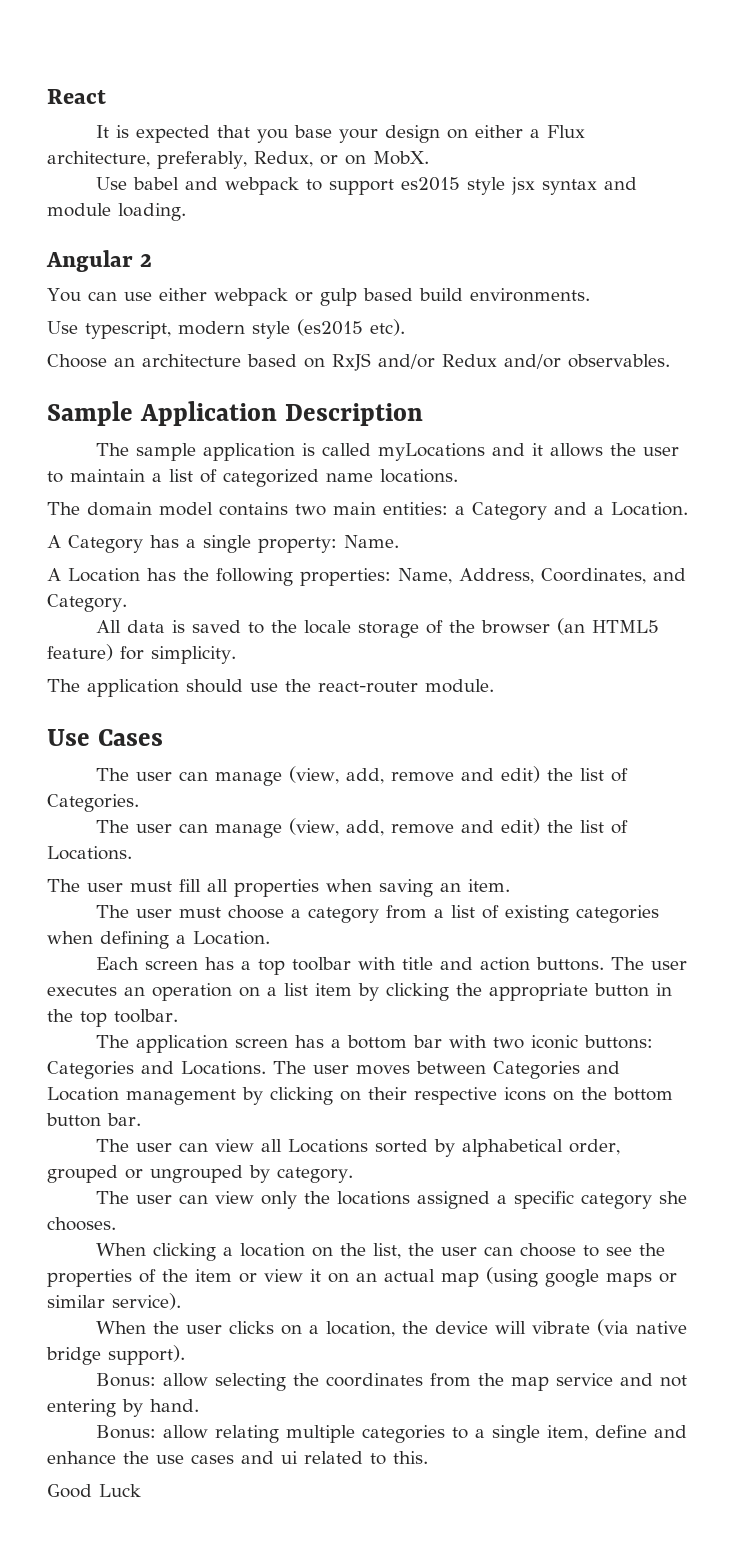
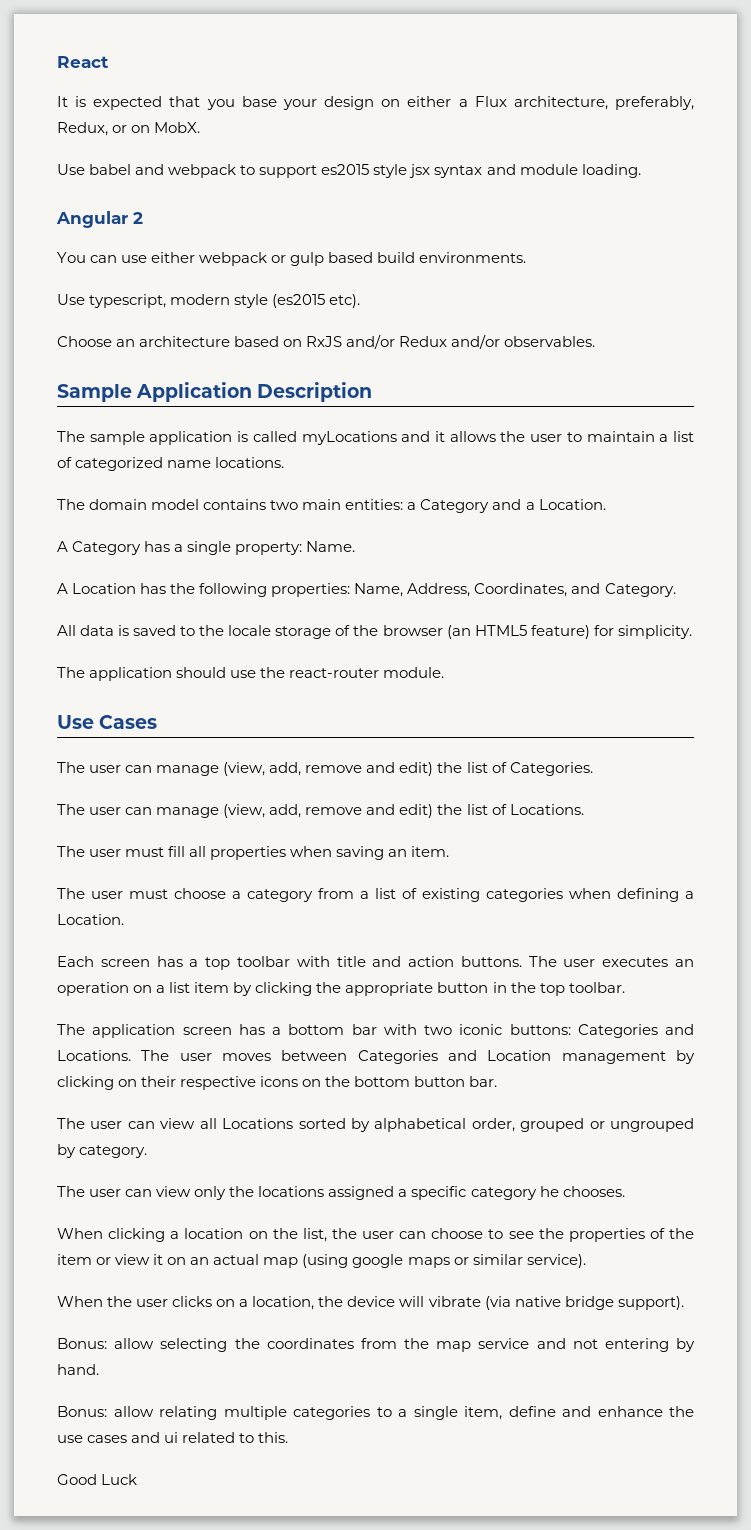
- The user can view only the locations assigned a specific category she chooses.
+ The user can view only the locations assigned a specific category he chooses.

